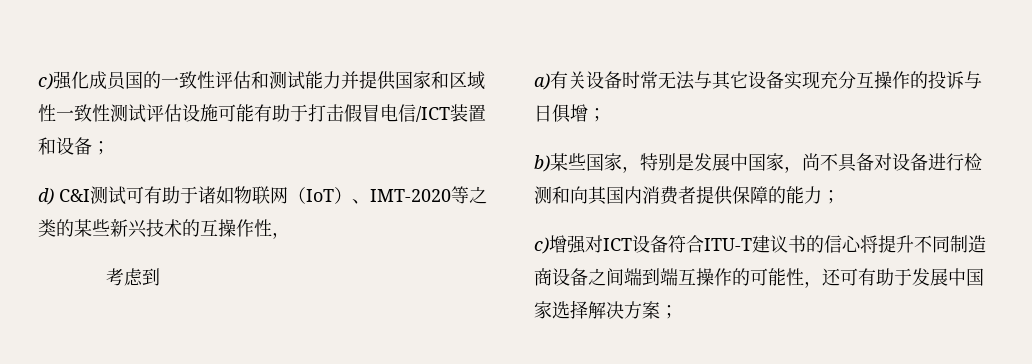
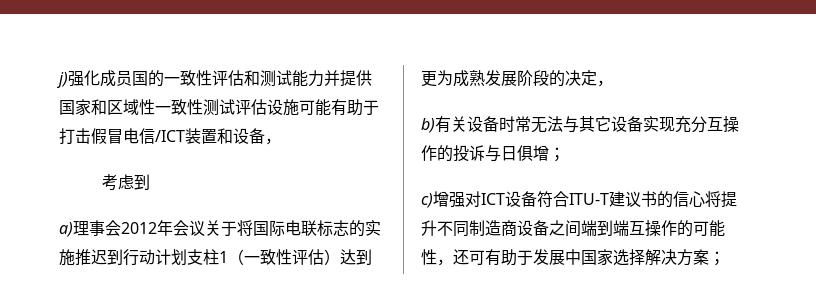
- c)强化成员国的一致性评估和测试能力并提供国家和区域性一致性测试评估设施可能有助于打击假冒电信/ICT装置和设备；
- d) C&I测试可有助于诸如物联网（IoT）、IMT-2020等之类的某些新兴技术的互操作性，
+ j)强化成员国的一致性评估和测试能力并提供国家和区域性一致性测试评估设施可能有助于打击假冒电信/ICT装置和设备，
  考虑到
- a)有关设备时常无法与其它设备实现充分互操作的投诉与日俱增；
+ a)理事会2012年会议关于将国际电联标志的实施推迟到行动计划支柱1（一致性评估）达到更为成熟发展阶段的决定，
+ b)有关设备时常无法与其它设备实现充分互操作的投诉与日俱增；
- b)某些国家，特别是发展中国家，尚不具备对设备进行检测和向其国内消费者提供保障的能力；

